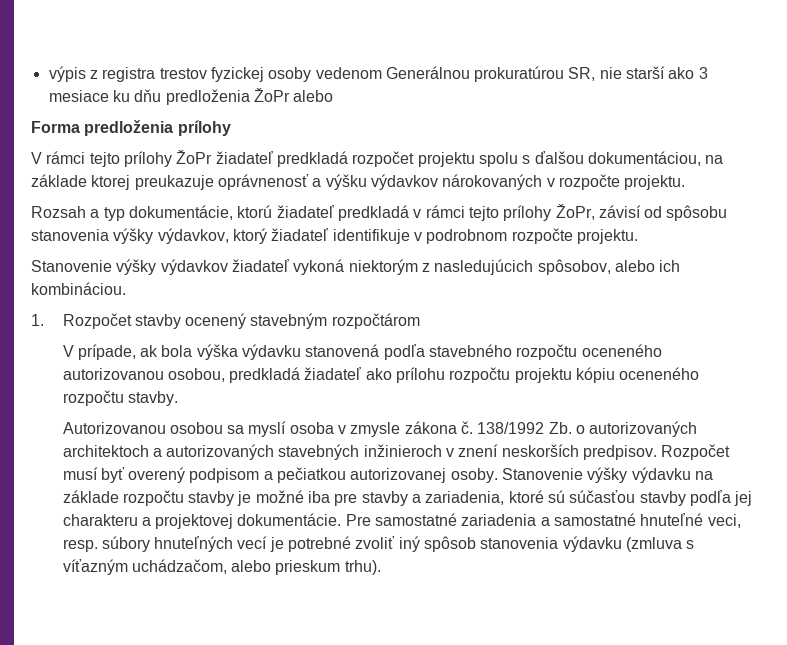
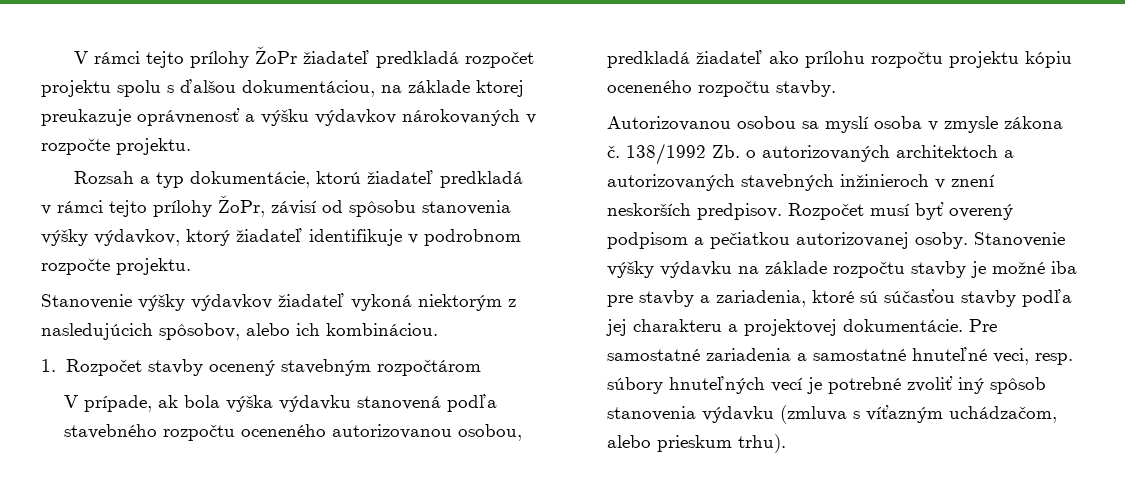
- výpis z registra trestov fyzickej osoby vedenom Generálnou prokuratúrou SR, nie starší ako 3 mesiace ku dňu predloženia ŽoPr alebo
- Forma predloženia prílohy

